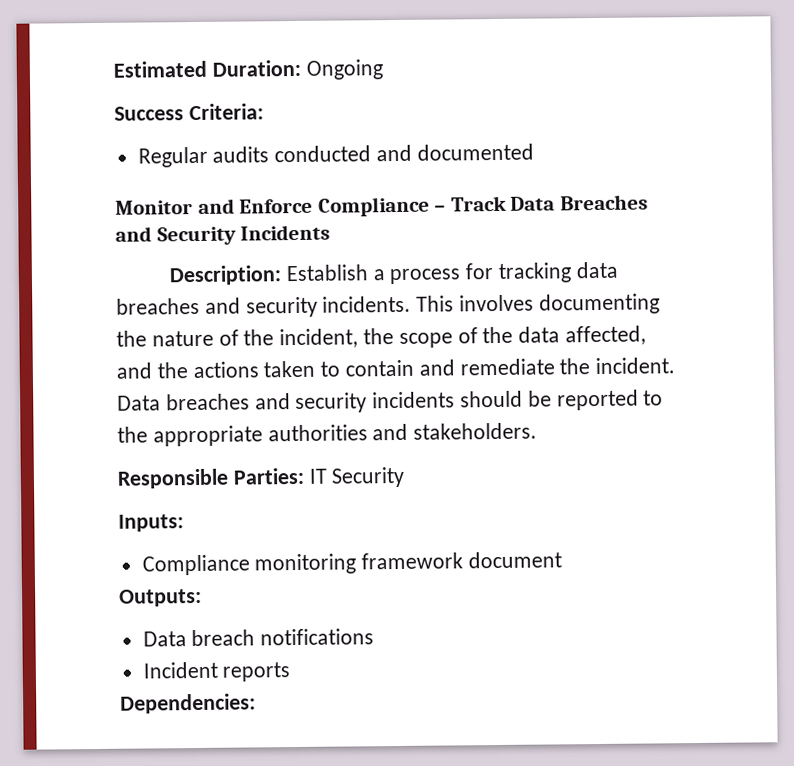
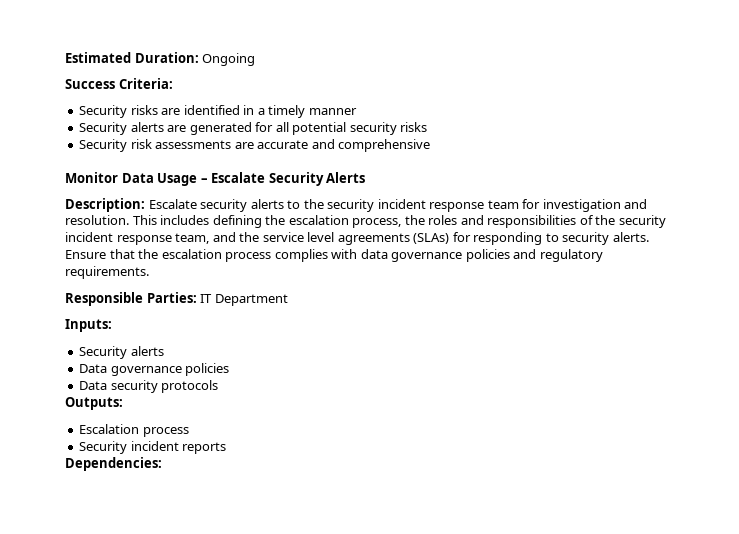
- Regular audits conducted and documented
- Monitor and Enforce Compliance – Track Data Breaches and Security Incidents
- Description: Establish a process for tracking data breaches and security incidents. This involves documenting the nature of the incident, the scope of the data affected, and the actions taken to contain and remediate the incident. Data breaches and security incidents should be reported to the appropriate authorities and stakeholders.
+ Security risks are identified in a timely manner
+ Security alerts are generated for all potential security risks
+ Security risk assessments are accurate and comprehensive
+ Monitor Data Usage – Escalate Security Alerts
+ Description: Escalate security alerts to the security incident response team for investigation and resolution. This includes defining the escalation process, the roles and responsibilities of the security incident response team, and the service level agreements (SLAs) for responding to security alerts. Ensure that the escalation process complies with data governance policies and regulatory requirements.
- Responsible Parties: IT Security
+ Responsible Parties: IT Department
  Inputs:
- Compliance monitoring framework document
+ Security alerts
+ Data governance policies
+ Data security protocols
  Outputs:
- Data breach notifications
- Incident reports
+ Escalation process
+ Security incident reports

